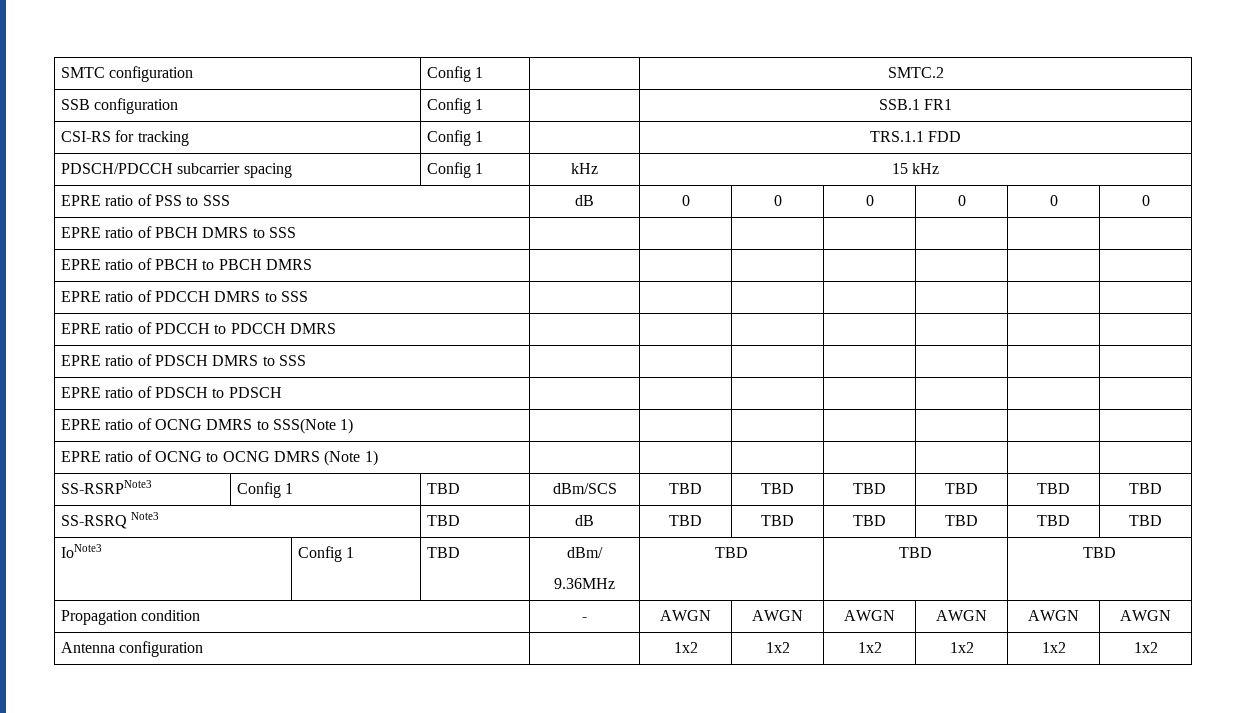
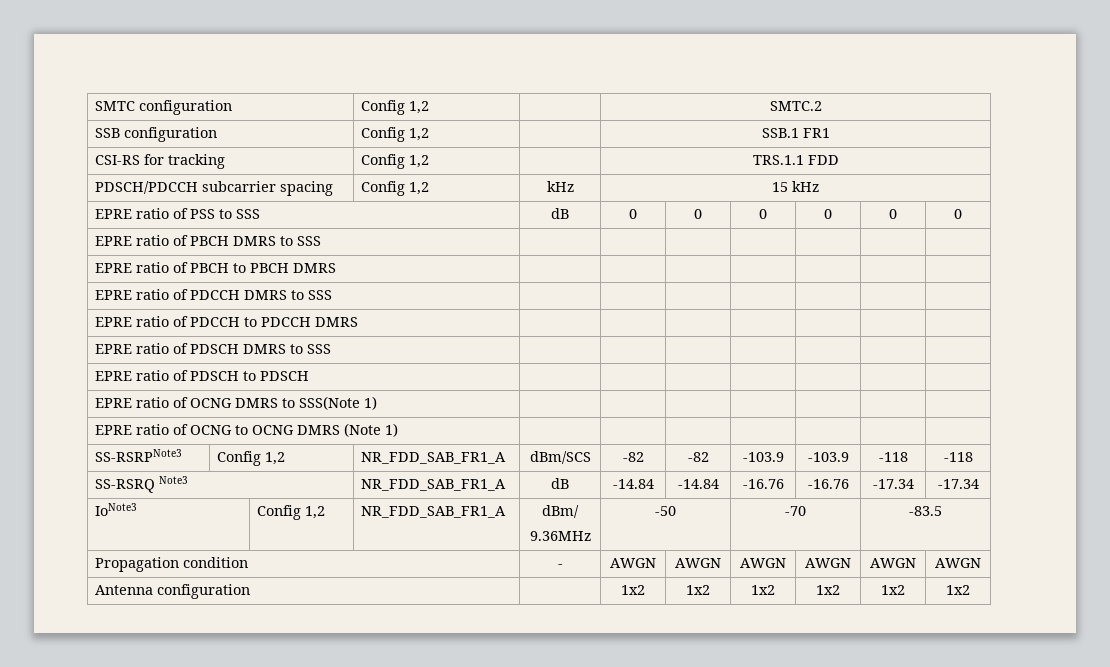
- SMTC configuration | Config 1 | | SMTC.2
+ SMTC configuration | Config 1,2 | | SMTC.2
- SSB configuration | Config 1 | | SSB.1 FR1
+ SSB configuration | Config 1,2 | | SSB.1 FR1
- CSI-RS for tracking | Config 1 | | TRS.1.1 FDD
+ CSI-RS for tracking | Config 1,2 | | TRS.1.1 FDD
- PDSCH/PDCCH subcarrier spacing | Config 1 | kHz | 15 kHz
+ PDSCH/PDCCH subcarrier spacing | Config 1,2 | kHz | 15 kHz
- SS-RSRPNote3 | Config 1 | TBD | dBm/SCS | TBD | TBD | TBD | TBD | TBD | TBD
+ SS-RSRPNote3 | Config 1,2 | NR_FDD_SAB_FR1_A | dBm/SCS | -82 | -82 | -103.9 | -103.9 | -118 | -118
- SS-RSRQ Note3 | TBD | dB | TBD | TBD | TBD | TBD | TBD | TBD
+ SS-RSRQ Note3 | NR_FDD_SAB_FR1_A | dB | -14.84 | -14.84 | -16.76 | -16.76 | -17.34 | -17.34
- IoNote3 | Config 1 | TBD | dBm/
- 9.36MHz | TBD | TBD | TBD
+ IoNote3 | Config 1,2 | NR_FDD_SAB_FR1_A | dBm/
+ 9.36MHz | -50 | -70 | -83.5

